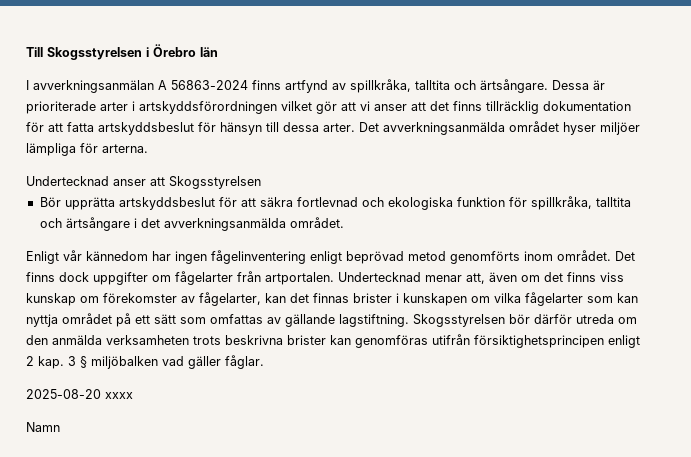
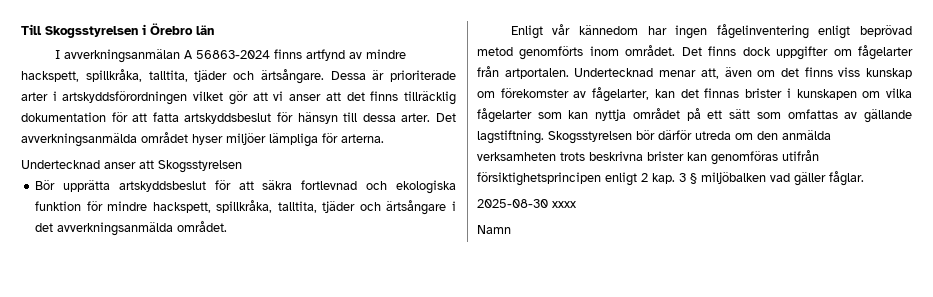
- I avverkningsanmälan A 56863-2024 finns artfynd av spillkråka, talltita och ärtsångare.
+ I avverkningsanmälan A 56863-2024 finns artfynd av mindre hackspett, spillkråka, talltita, tjäder och ärtsångare.
- Bör upprätta artskyddsbeslut för att säkra fortlevnad och ekologiska funktion för spillkråka, talltita och ärtsångare i det avverkningsanmälda området.
+ Bör upprätta artskyddsbeslut för att säkra fortlevnad och ekologiska funktion för mindre hackspett, spillkråka, talltita, tjäder och ärtsångare i det avverkningsanmälda området.
- 2025-08-20 xxxx
+ 2025-08-30 xxxx

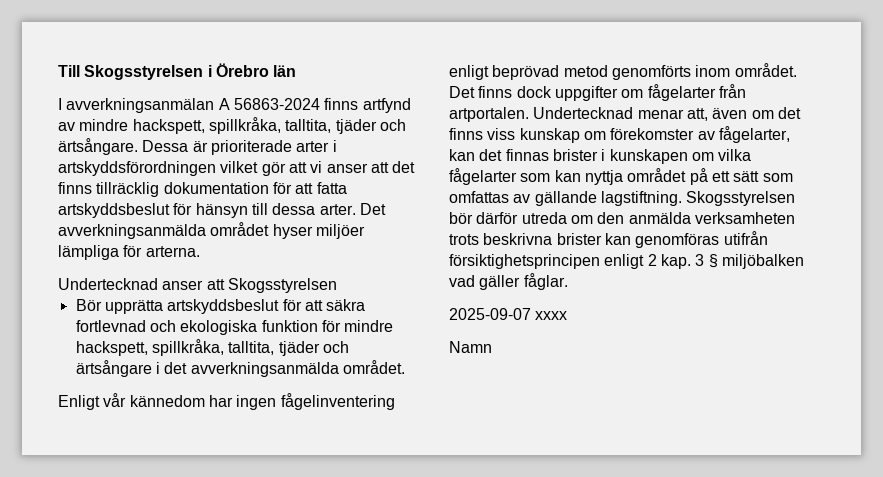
- 2025-08-30 xxxx
+ 2025-09-07 xxxx

